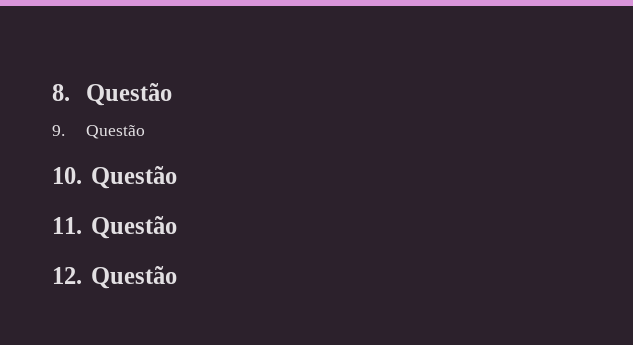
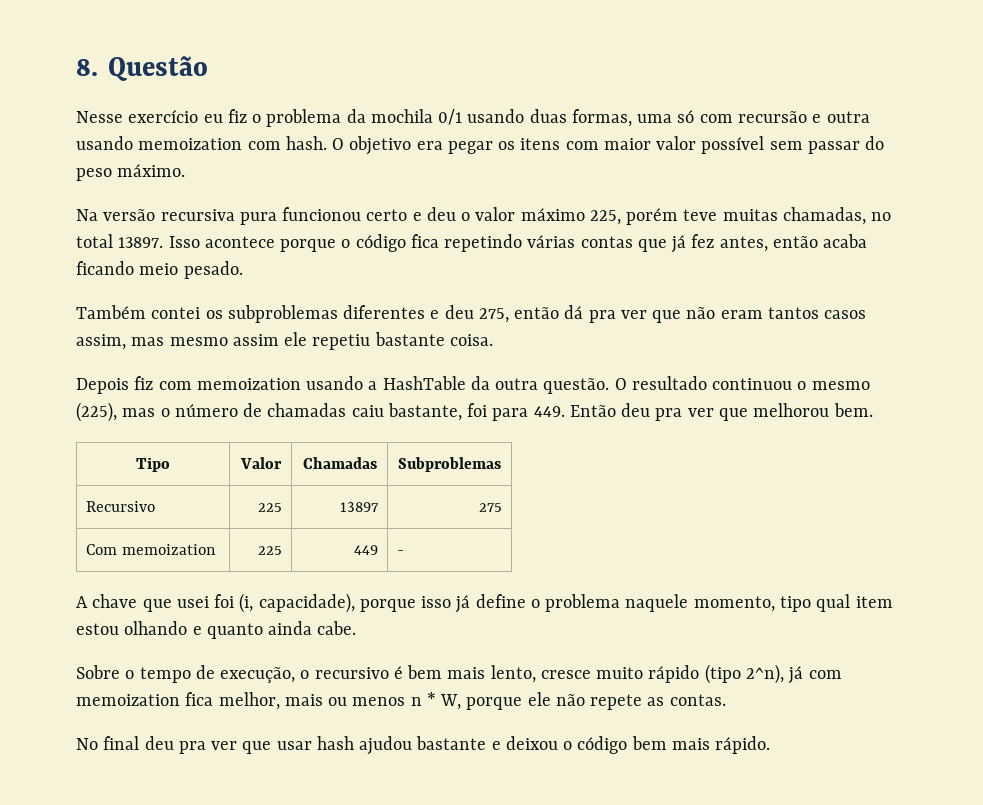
- 9. Questão
- 10. Questão
- 11. Questão
- 12. Questão
+ Nesse exercício eu fiz o problema da mochila 0/1 usando duas formas, uma só com recursão e outra usando memoization com hash. O objetivo era pegar os itens com maior valor possível sem passar do peso máximo.
+ Na versão recursiva pura funcionou certo e deu o valor máximo 225, porém teve muitas chamadas, no total 13897. Isso acontece porque o código fica repetindo várias contas que já fez antes, então acaba ficando meio pesado.
+ Também contei os subproblemas diferentes e deu 275, então dá pra ver que não eram tantos casos assim, mas mesmo assim ele repetiu bastante coisa.
+ Depois fiz com memoization usando a HashTable da outra questão. O resultado continuou o mesmo (225), mas o número de chamadas caiu bastante, foi para 449. Então deu pra ver que melhorou bem.
+ Tipo | Valor | Chamadas | Subproblemas
+ Recursivo | 225 | 13897 | 275
+ Com memoization | 225 | 449 | -
+ A chave que usei foi (i, capacidade), porque isso já define o problema naquele momento, tipo qual item estou olhando e quanto ainda cabe.
+ Sobre o tempo de execução, o recursivo é bem mais lento, cresce muito rápido (tipo 2^n), já com memoization fica melhor, mais ou menos n * W, porque ele não repete as contas.
+ No final deu pra ver que usar hash ajudou bastante e deixou o código bem mais rápido.

